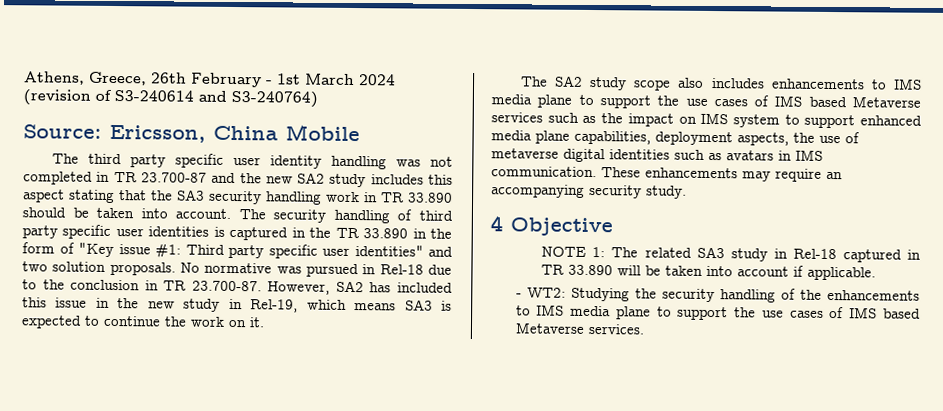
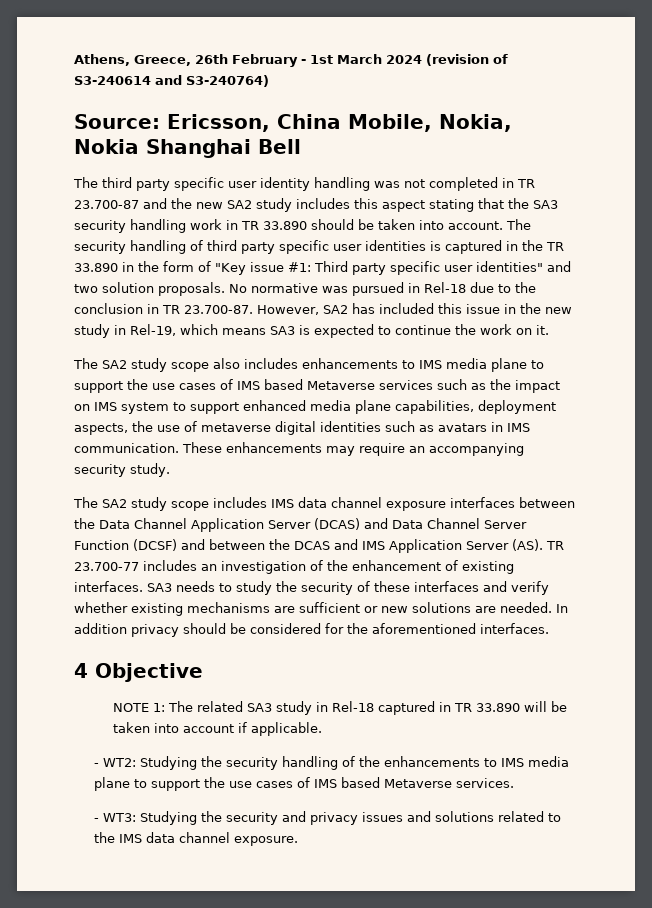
- Source: Ericsson, China Mobile
+ Source: Ericsson, China Mobile, Nokia, Nokia Shanghai Bell
+ The SA2 study scope includes IMS data channel exposure interfaces between the Data Channel Application Server (DCAS) and Data Channel Server Function (DCSF) and between the DCAS and IMS Application Server (AS). TR 23.700-77 includes an investigation of the enhancement of existing interfaces. SA3 needs to study the security of these interfaces and verify whether existing mechanisms are sufficient or new solutions are needed. In addition privacy should be considered for the aforementioned interfaces.
+ - WT3: Studying the security and privacy issues and solutions related to the IMS data channel exposure.

